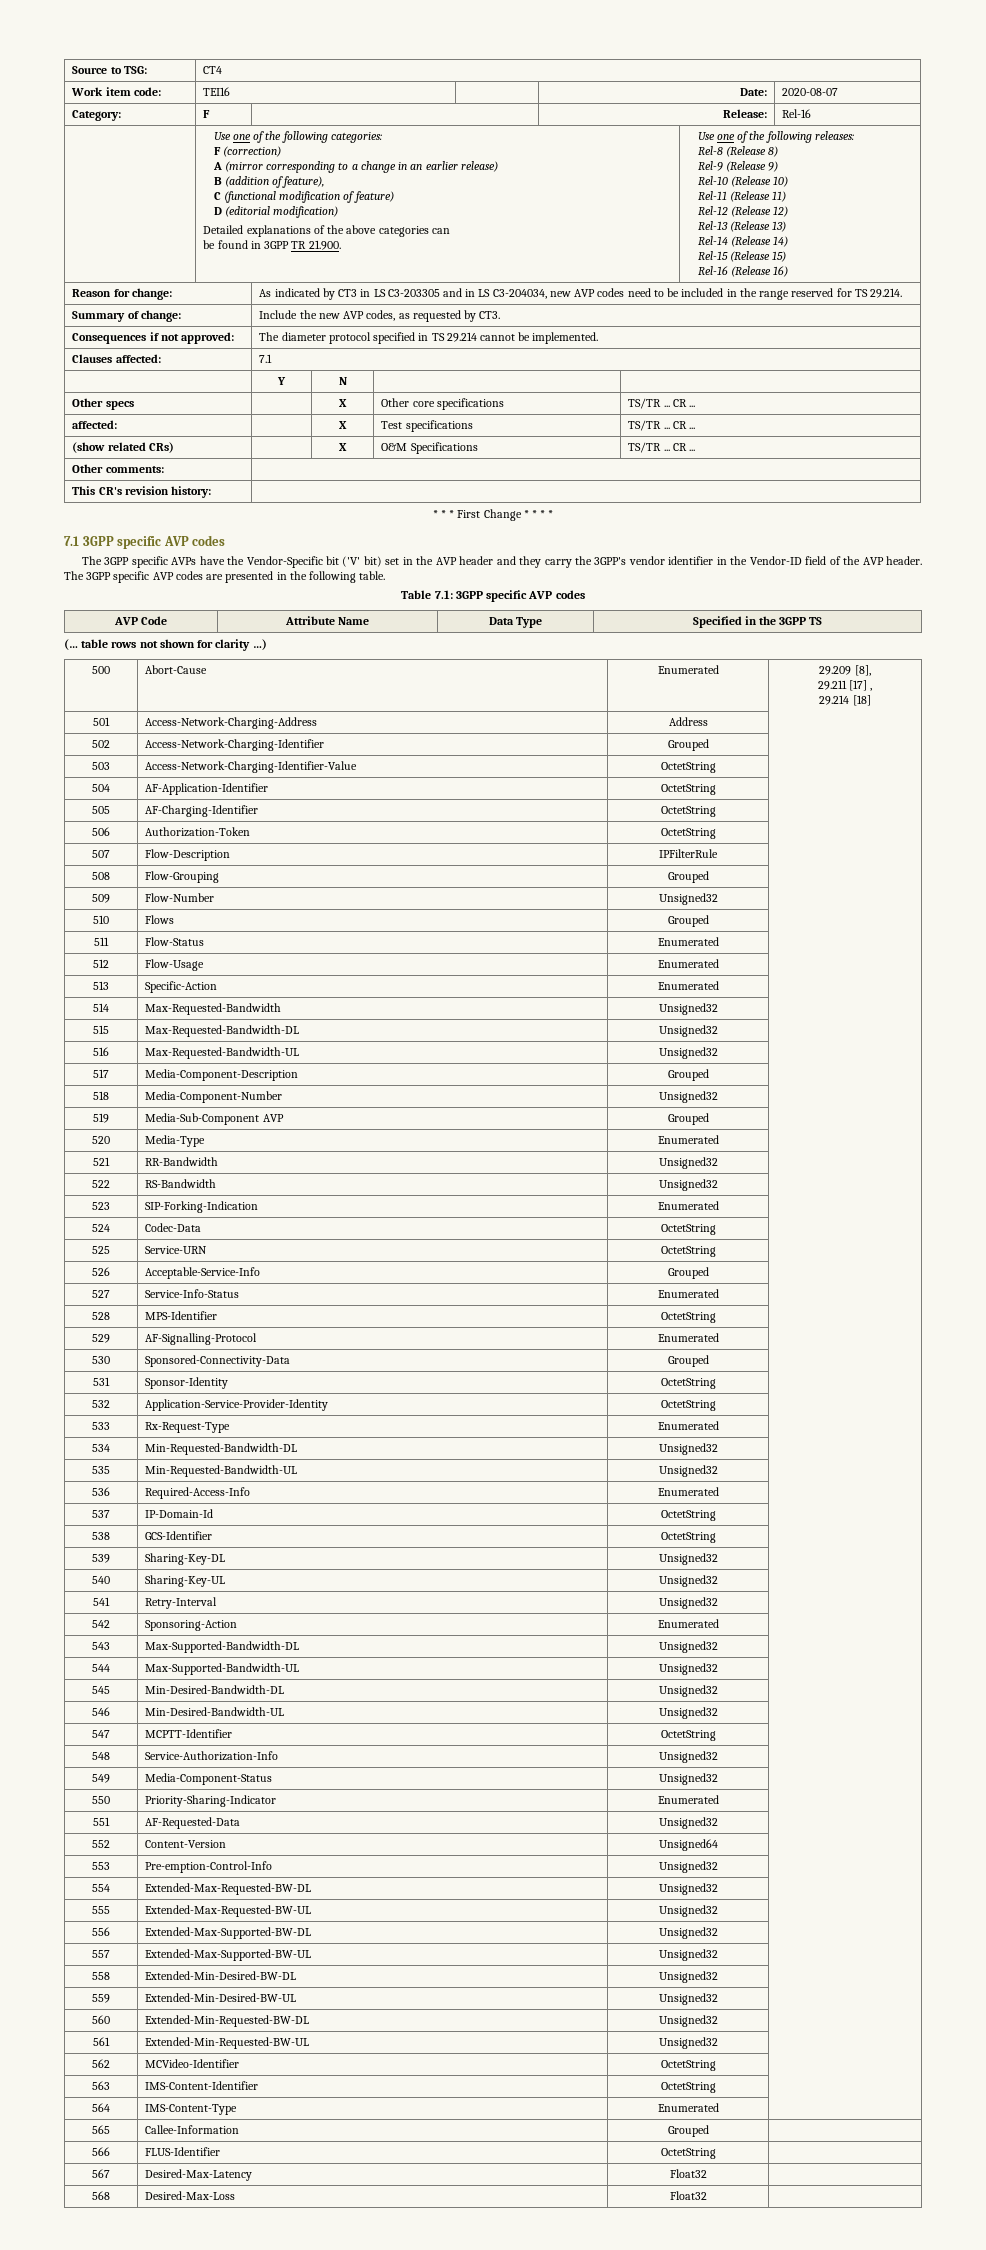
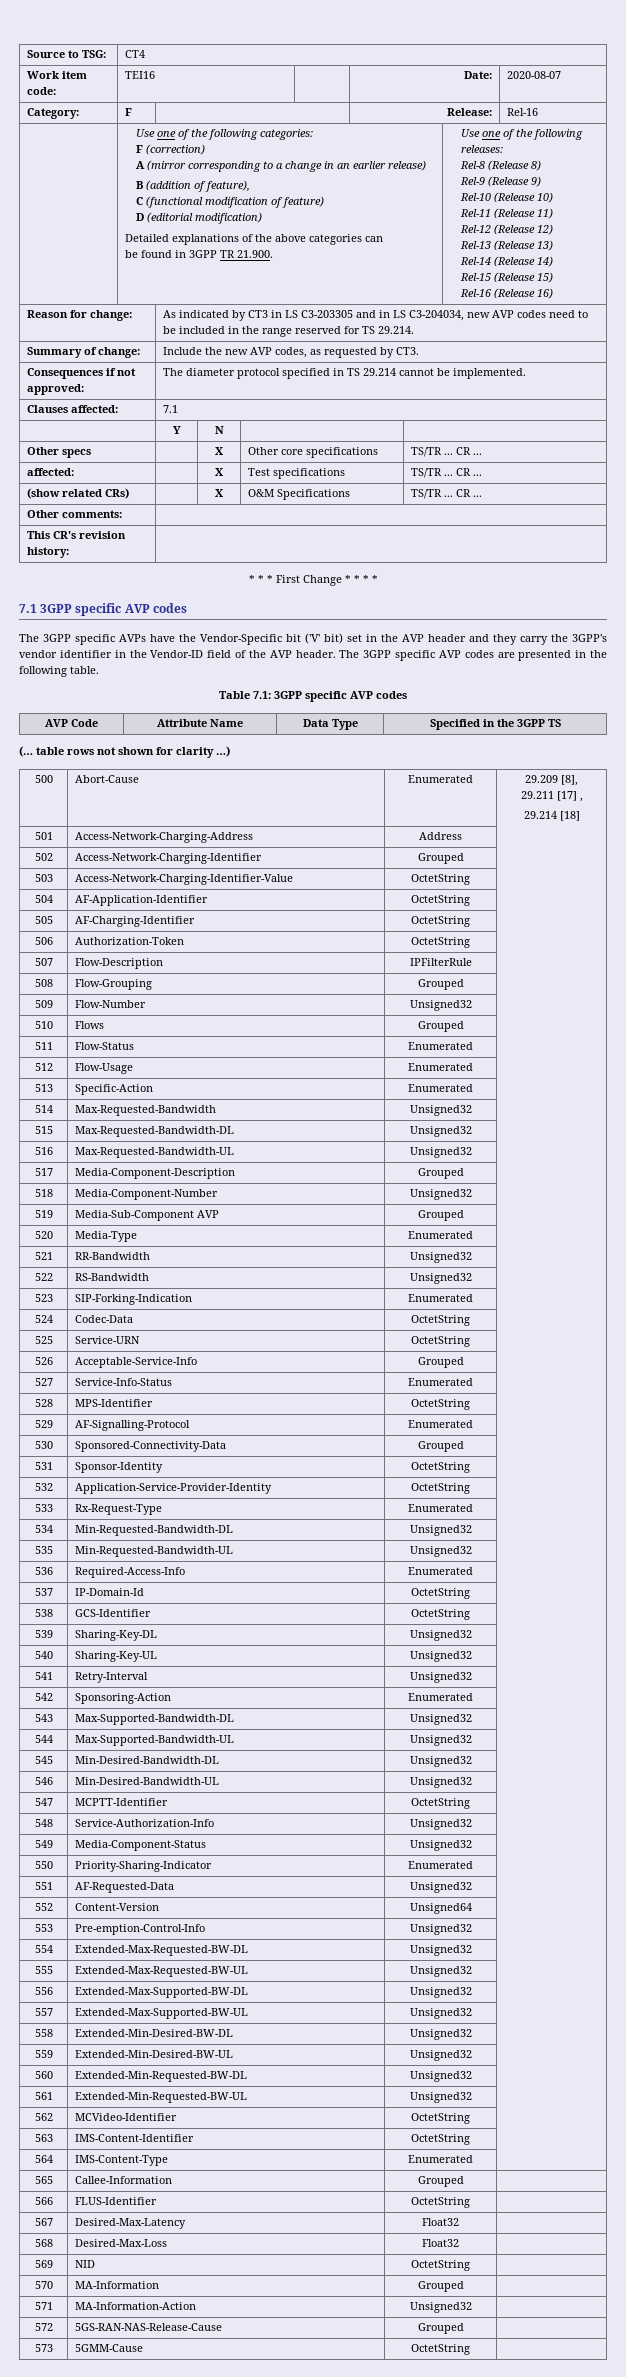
+ 569 | NID | OctetString |
+ 570 | MA-Information | Grouped |
+ 571 | MA-Information-Action | Unsigned32 |
+ 572 | 5GS-RAN-NAS-Release-Cause | Grouped |
+ 573 | 5GMM-Cause | OctetString |

